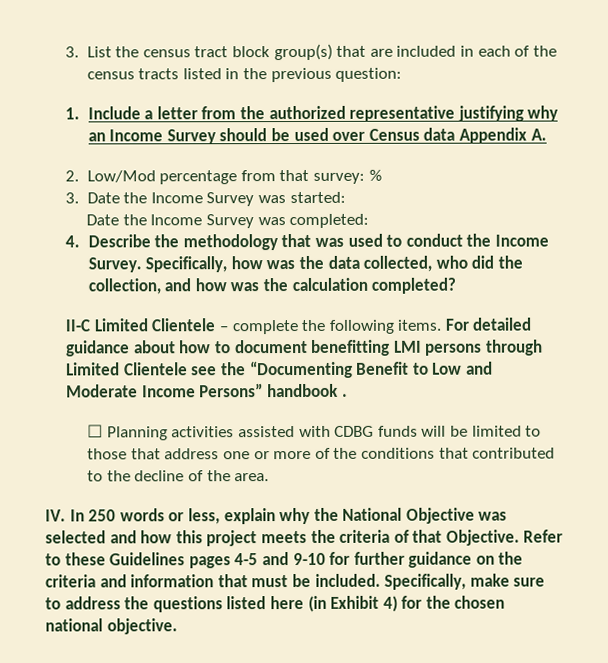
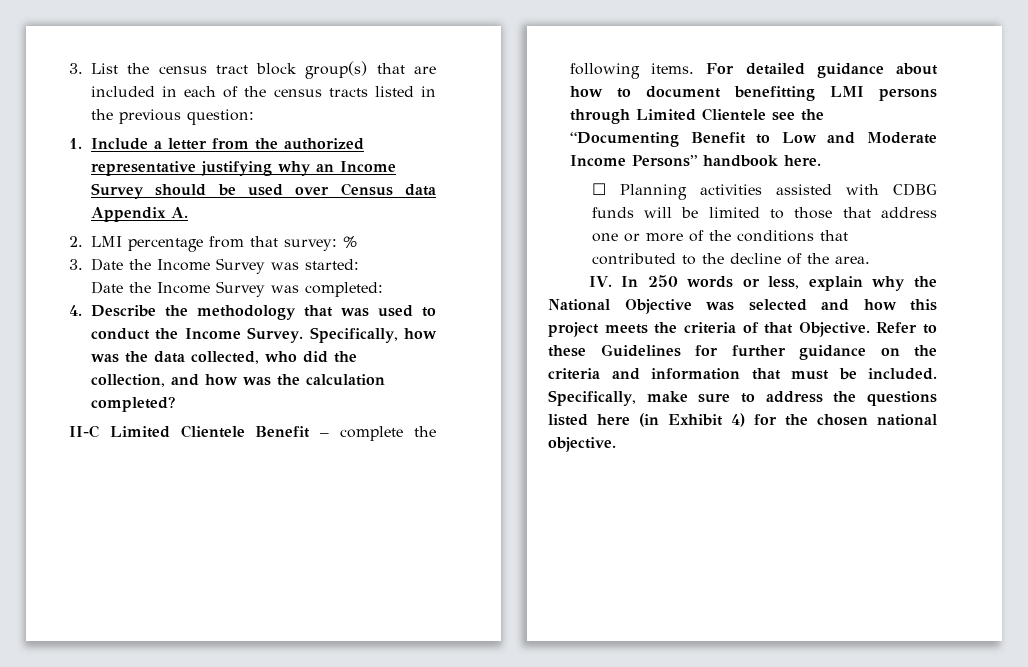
- 2. Low/Mod percentage from that survey: %
+ 2. LMI percentage from that survey: %
- II-C Limited Clientele – complete the following items.
+ II-C Limited Clientele Benefit – complete the following items.
- For detailed guidance about how to document benefitting LMI persons through Limited Clientele see the “Documenting Benefit to Low and Moderate Income Persons” handbook .
+ For detailed guidance about how to document benefitting LMI persons through Limited Clientele see the “Documenting Benefit to Low and Moderate Income Persons” handbook here.
- Refer to these Guidelines pages 4-5 and 9-10 for further guidance on the criteria and information that must be included.
+ Refer to these Guidelines for further guidance on the criteria and information that must be included.

